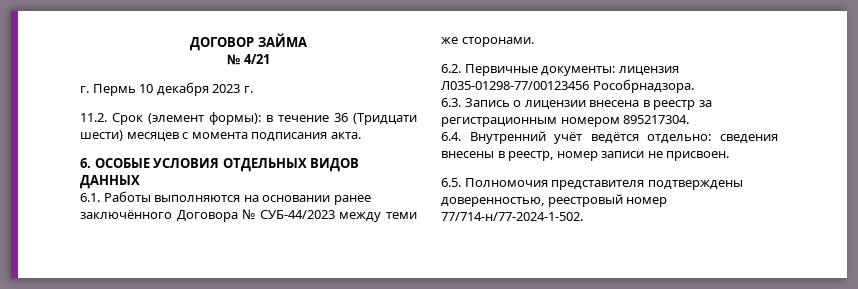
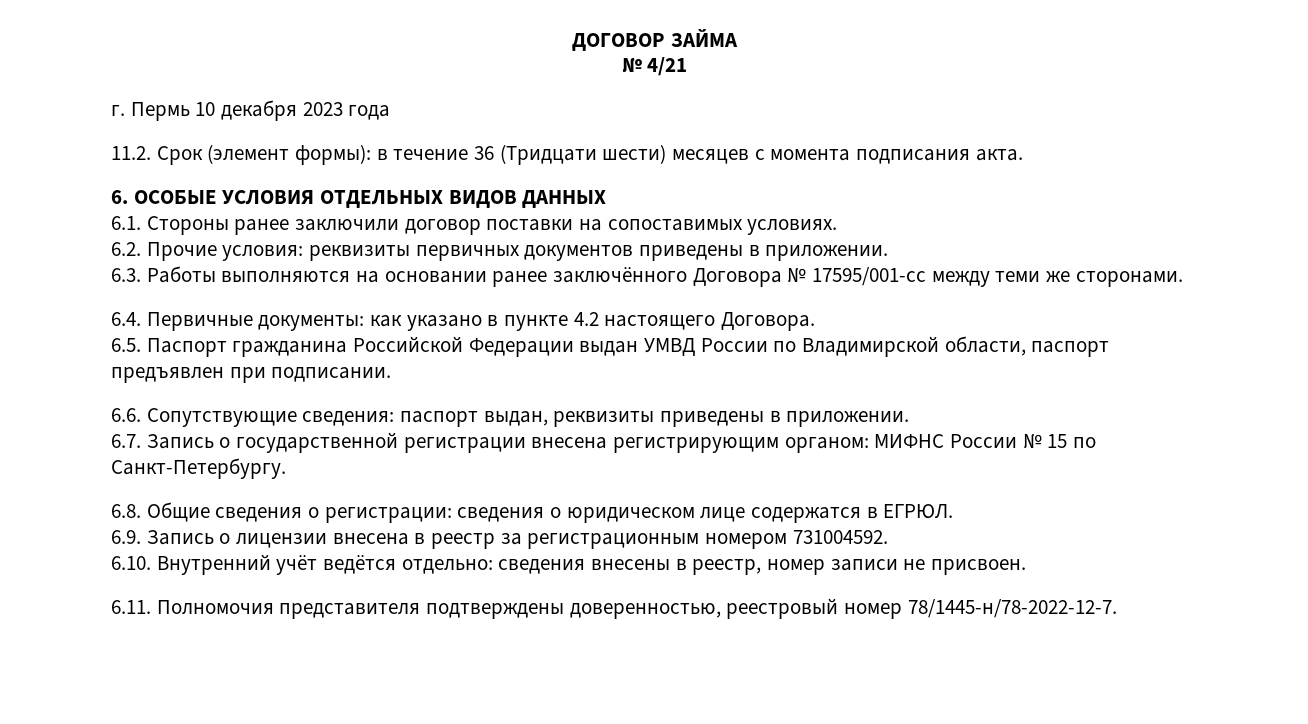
- г. Пермь 10 декабря 2023 г.
+ г. Пермь 10 декабря 2023 года
- 6.1. Работы выполняются на основании ранее заключённого Договора № СУБ-44/2023 между теми же сторонами.
+ 6.1. Стороны ранее заключили договор поставки на сопоставимых условиях.
+ 6.2. Прочие условия: реквизиты первичных документов приведены в приложении.
+ 6.3. Работы выполняются на основании ранее заключённого Договора № 17595/001-сс между теми же сторонами.
- 6.2. Первичные документы: лицензия Л035-01298-77/00123456 Рособрнадзора.
- 6.3. Запись о лицензии внесена в реестр за регистрационным номером 895217304.
- 6.4. Внутренний учёт ведётся отдельно: сведения внесены в реестр, номер записи не присвоен.
+ 6.4. Первичные документы: как указано в пункте 4.2 настоящего Договора.
+ 6.5. Паспорт гражданина Российской Федерации выдан УМВД России по Владимирской области, паспорт предъявлен при подписании.
+ 6.6. Сопутствующие сведения: паспорт выдан, реквизиты приведены в приложении.
+ 6.7. Запись о государственной регистрации внесена регистрирующим органом: МИФНС России № 15 по Санкт-Петербургу.
+ 6.8. Общие сведения о регистрации: сведения о юридическом лице содержатся в ЕГРЮЛ.
+ 6.9. Запись о лицензии внесена в реестр за регистрационным номером 731004592.
+ 6.10. Внутренний учёт ведётся отдельно: сведения внесены в реестр, номер записи не присвоен.
- 6.5. Полномочия представителя подтверждены доверенностью, реестровый номер 77/714-н/77-2024-1-502.
+ 6.11. Полномочия представителя подтверждены доверенностью, реестровый номер 78/1445-н/78-2022-12-7.

